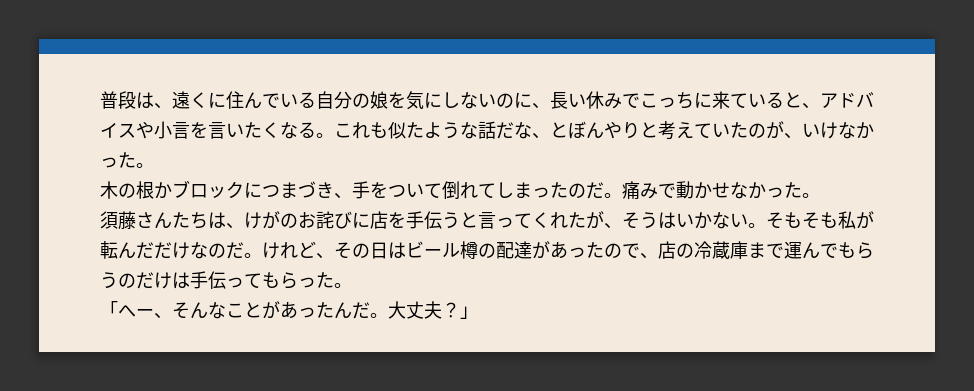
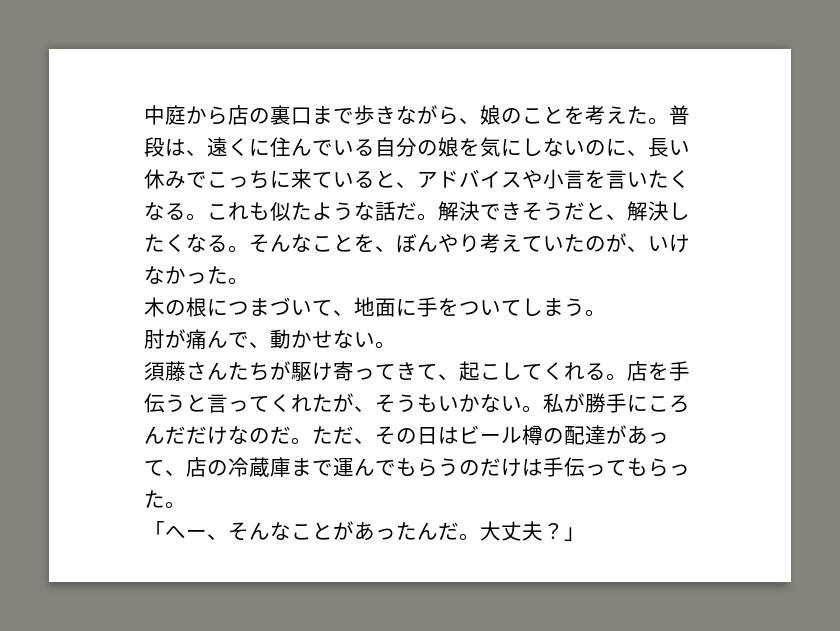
+ 中庭から店の裏口まで歩きながら、娘のことを考えた。
- これも似たような話だな、とぼんやりと考えていたのが、いけなかった。
+ これも似たような話だ。解決できそうだと、解決したくなる。そんなことを、ぼんやり考えていたのが、いけなかった。
- 木の根かブロックにつまづき、手をついて倒れてしまったのだ。痛みで動かせなかった。
+ 木の根につまづいて、地面に手をついてしまう。
+ 肘が痛んで、動かせない。
- 須藤さんたちは、けがのお詫びに店を手伝うと言ってくれたが、そうはいかない。
+ 須藤さんたちが駆け寄ってきて、起こしてくれる。店を手伝うと言ってくれたが、そうもいかない。
- そもそも私が転んだだけなのだ。
+ 私が勝手にころんだだけなのだ。
- けれど、その日はビール樽の配達があったので、店の冷蔵庫まで運んでもらうのだけは手伝ってもらった。
+ ただ、その日はビール樽の配達があって、店の冷蔵庫まで運んでもらうのだけは手伝ってもらった。

